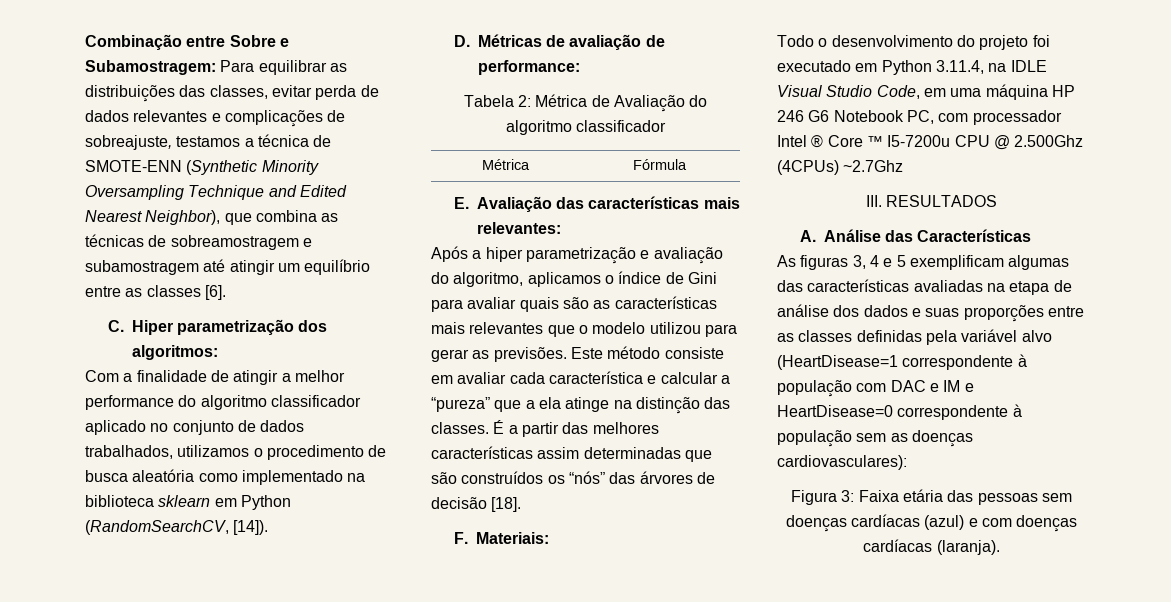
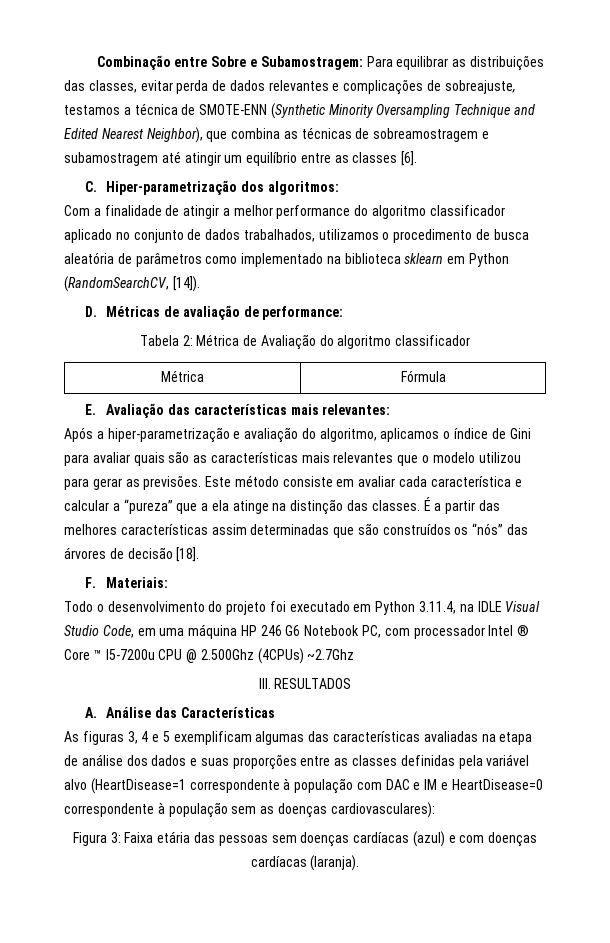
- C. Hiper parametrização dos algoritmos:
+ C. Hiper-parametrização dos algoritmos:
- Com a finalidade de atingir a melhor performance do algoritmo classificador aplicado no conjunto de dados trabalhados, utilizamos o procedimento de busca aleatória como implementado na biblioteca sklearn em Python (RandomSearchCV, [14]).
+ Com a finalidade de atingir a melhor performance do algoritmo classificador aplicado no conjunto de dados trabalhados, utilizamos o procedimento de busca aleatória de parâmetros como implementado na biblioteca sklearn em Python (RandomSearchCV, [14]).
- Após a hiper parametrização e avaliação do algoritmo, aplicamos o índice de Gini para avaliar quais são as características mais relevantes que o modelo utilizou para gerar as previsões.
+ Após a hiper-parametrização e avaliação do algoritmo, aplicamos o índice de Gini para avaliar quais são as características mais relevantes que o modelo utilizou para gerar as previsões.

